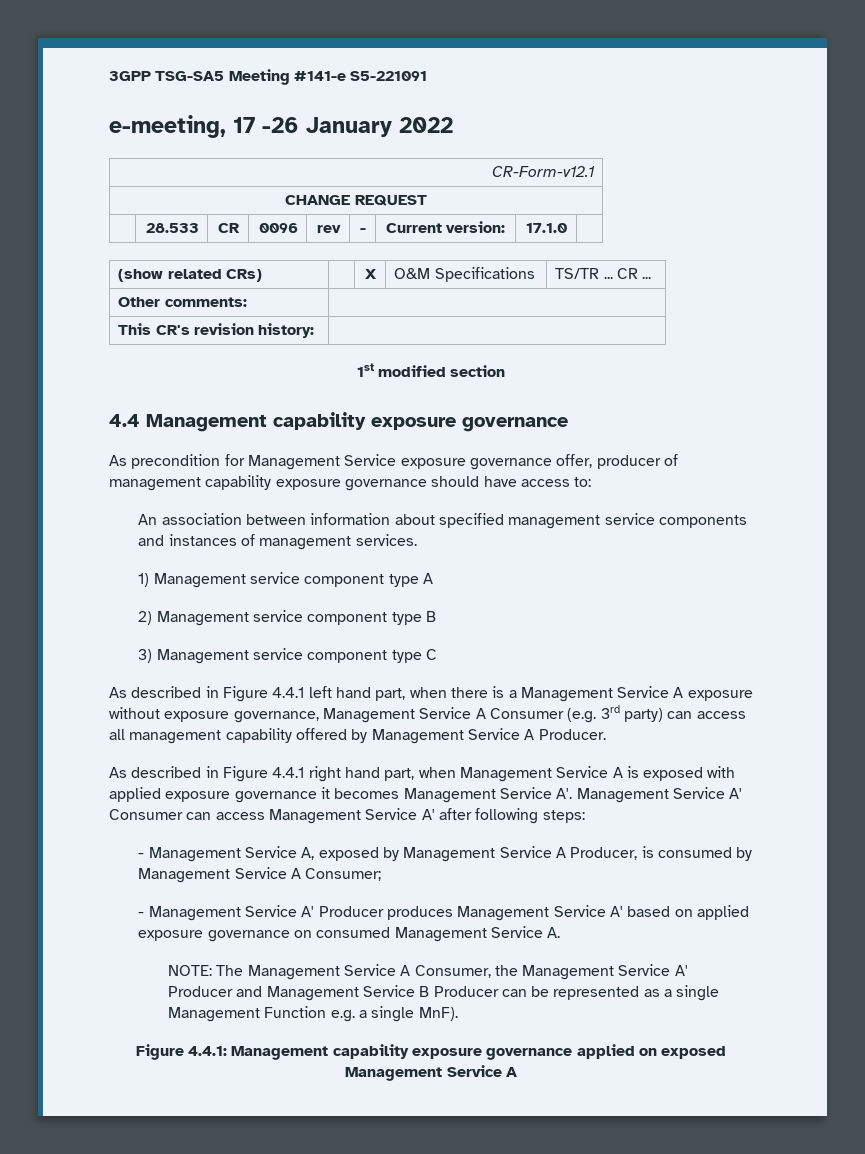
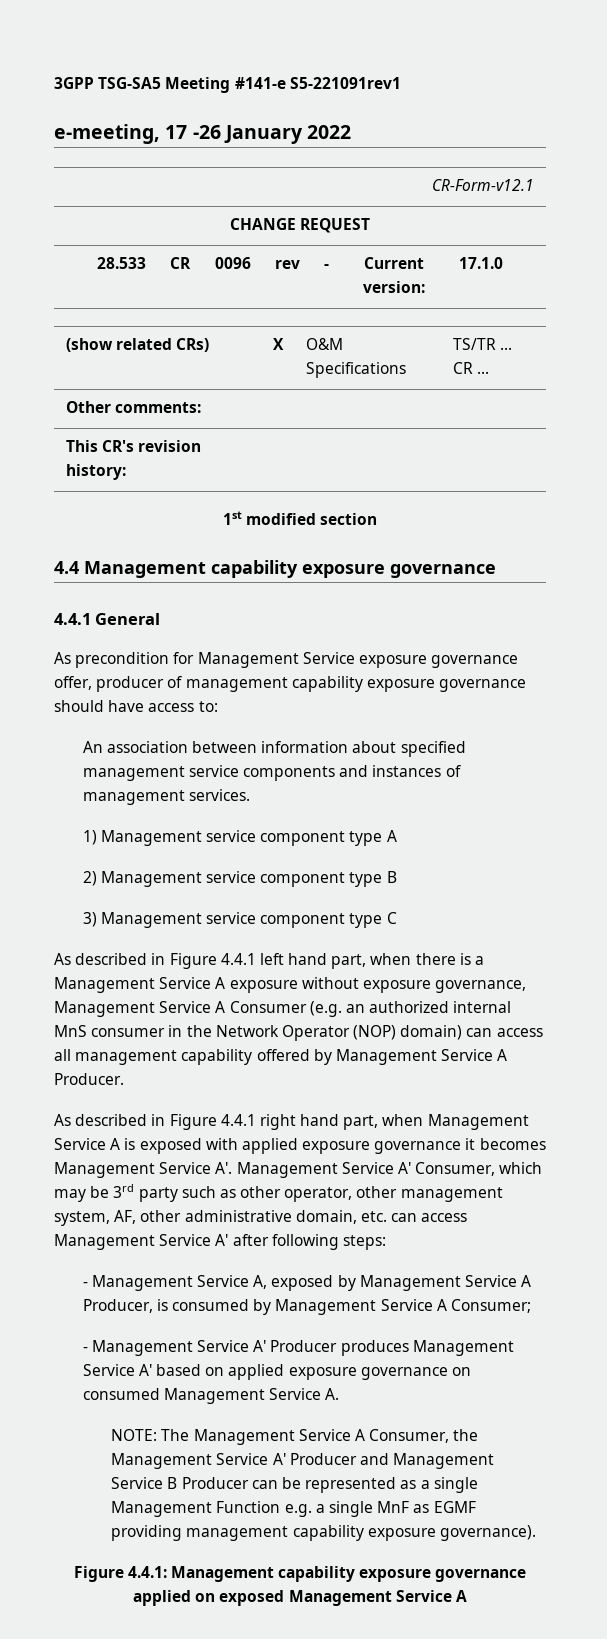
- 3GPP TSG-SA5 Meeting #141-e S5-221091
+ 3GPP TSG-SA5 Meeting #141-e S5-221091rev1
+ 4.4.1 General
- As described in Figure 4.4.1 left hand part, when there is a Management Service A exposure without exposure governance, Management Service A Consumer (e.g. 3rd party) can access all management capability offered by Management Service A Producer.
+ As described in Figure 4.4.1 left hand part, when there is a Management Service A exposure without exposure governance, Management Service A Consumer (e.g. an authorized internal MnS consumer in the Network Operator (NOP) domain) can access all management capability offered by Management Service A Producer.
- As described in Figure 4.4.1 right hand part, when Management Service A is exposed with applied exposure governance it becomes Management Service A'. Management Service A' Consumer can access Management Service A' after following steps:
+ As described in Figure 4.4.1 right hand part, when Management Service A is exposed with applied exposure governance it becomes Management Service A'. Management Service A' Consumer, which may be 3rd party such as other operator, other management system, AF, other administrative domain, etc. can access Management Service A' after following steps:
- NOTE: The Management Service A Consumer, the Management Service A' Producer and Management Service B Producer can be represented as a single Management Function e.g. a single MnF).
+ NOTE: The Management Service A Consumer, the Management Service A' Producer and Management Service B Producer can be represented as a single Management Function e.g. a single MnF as EGMF providing management capability exposure governance).

